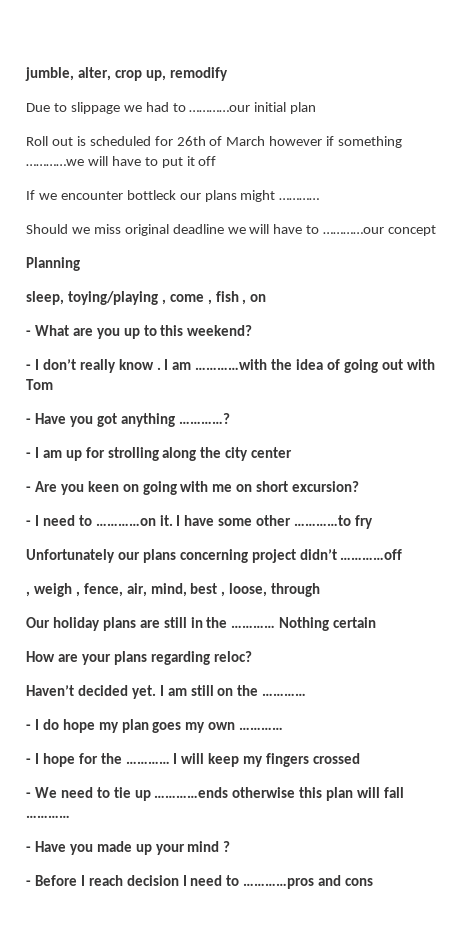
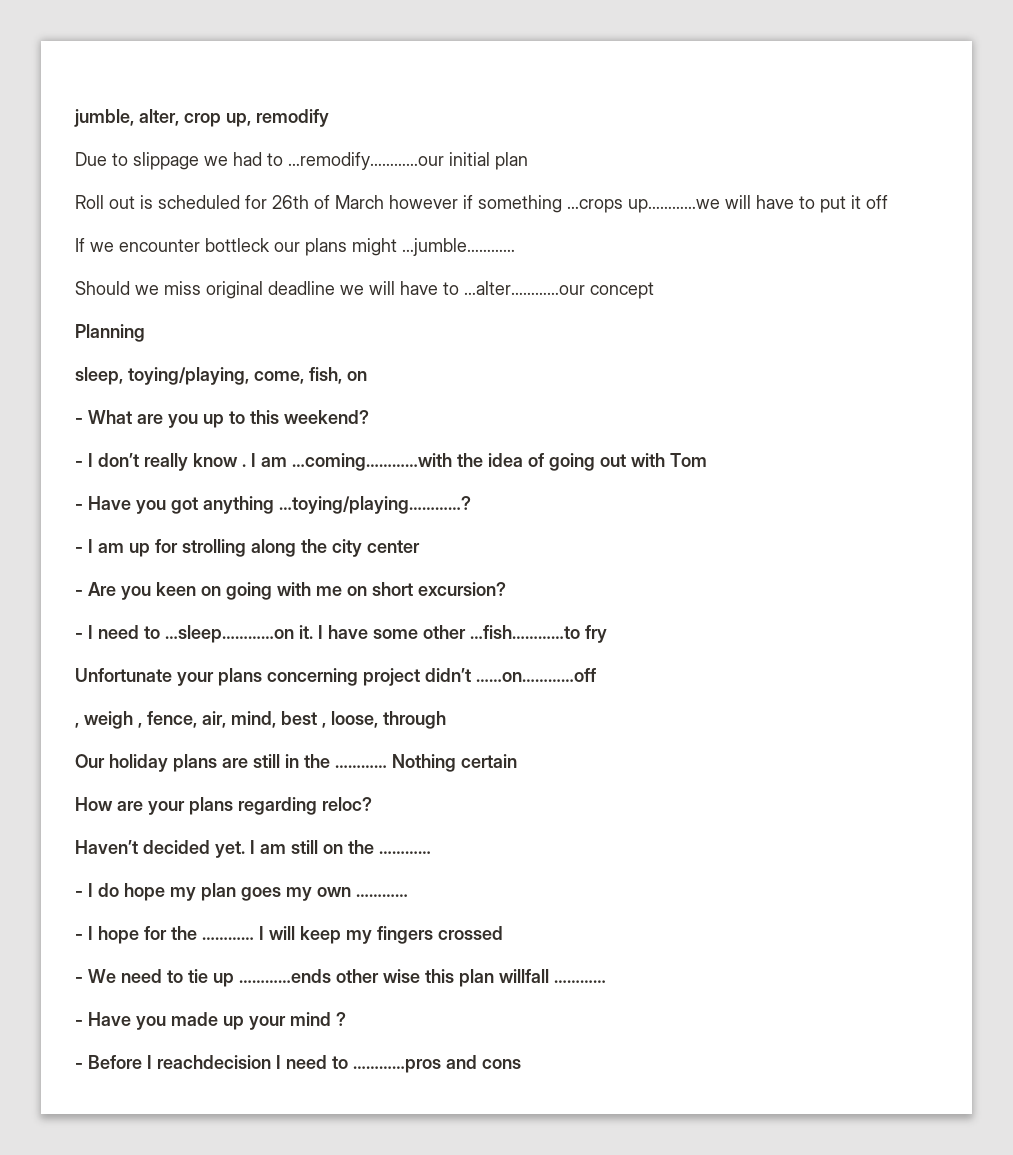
- Due to slippage we had to …………our initial plan
+ Due to slippage we had to …remodify…………our initial plan
- Roll out is scheduled for 26th of March however if something …………we will have to put it off
+ Roll out is scheduled for 26th of March however if something …crops up…………we will have to put it off
- If we encounter bottleck our plans might …………
+ If we encounter bottleck our plans might …jumble…………
- Should we miss original deadline we will have to …………our concept
+ Should we miss original deadline we will have to …alter…………our concept
- sleep, toying/playing , come , fish , on
+ sleep, toying/playing, come, fish, on
- I am …………with the idea of going out with Tom
+ I am …coming…………with the idea of going out with Tom
- - Have you got anything …………?
+ - Have you got anything …toying/playing…………?
- - I need to …………on it.
+ - I need to …sleep…………on it.
- I have some other …………to fry
+ I have some other …fish…………to fry
- Unfortunately our plans concerning project didn’t …………off
+ Unfortunate your plans concerning project didn’t ……on…………off
- - We need to tie up …………ends otherwise this plan will fall …………
+ - We need to tie up …………ends other wise this plan willfall …………
- - Before I reach decision I need to …………pros and cons
+ - Before I reachdecision I need to …………pros and cons

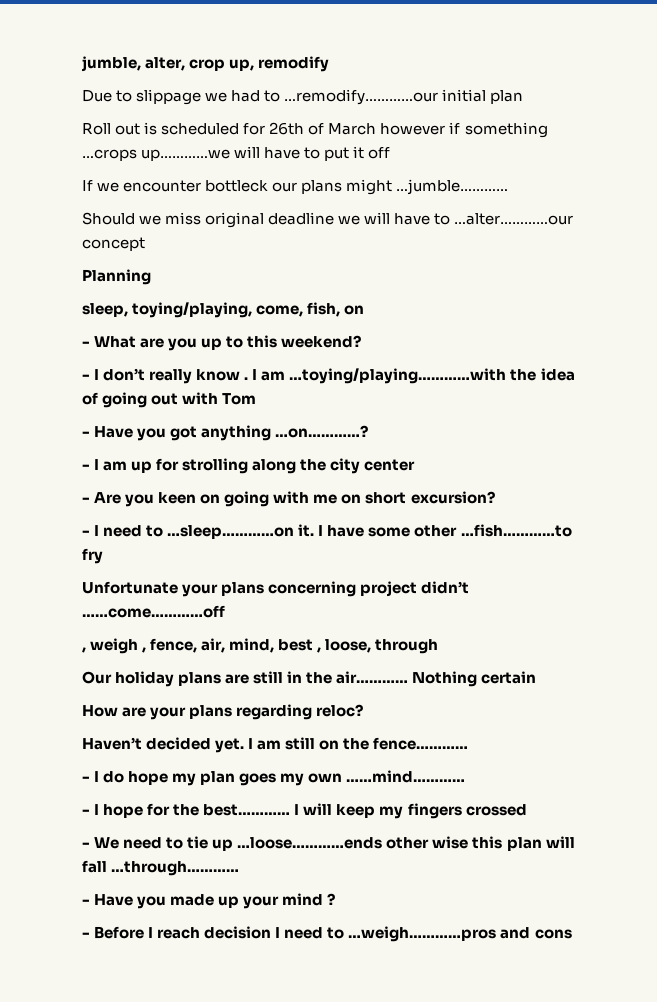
- I am …coming…………with the idea of going out with Tom
+ I am …toying/playing…………with the idea of going out with Tom
- - Have you got anything …toying/playing…………?
+ - Have you got anything …on…………?
- Unfortunate your plans concerning project didn’t ……on…………off
+ Unfortunate your plans concerning project didn’t ……come…………off
- Our holiday plans are still in the …………
+ Our holiday plans are still in the air…………
- I am still on the …………
+ I am still on the fence…………
- - I do hope my plan goes my own …………
+ - I do hope my plan goes my own ……mind…………
- - I hope for the …………
+ - I hope for the best…………
- - We need to tie up …………ends other wise this plan willfall …………
+ - We need to tie up …loose…………ends other wise this plan will fall …through…………
- - Before I reachdecision I need to …………pros and cons
+ - Before I reach decision I need to …weigh…………pros and cons

